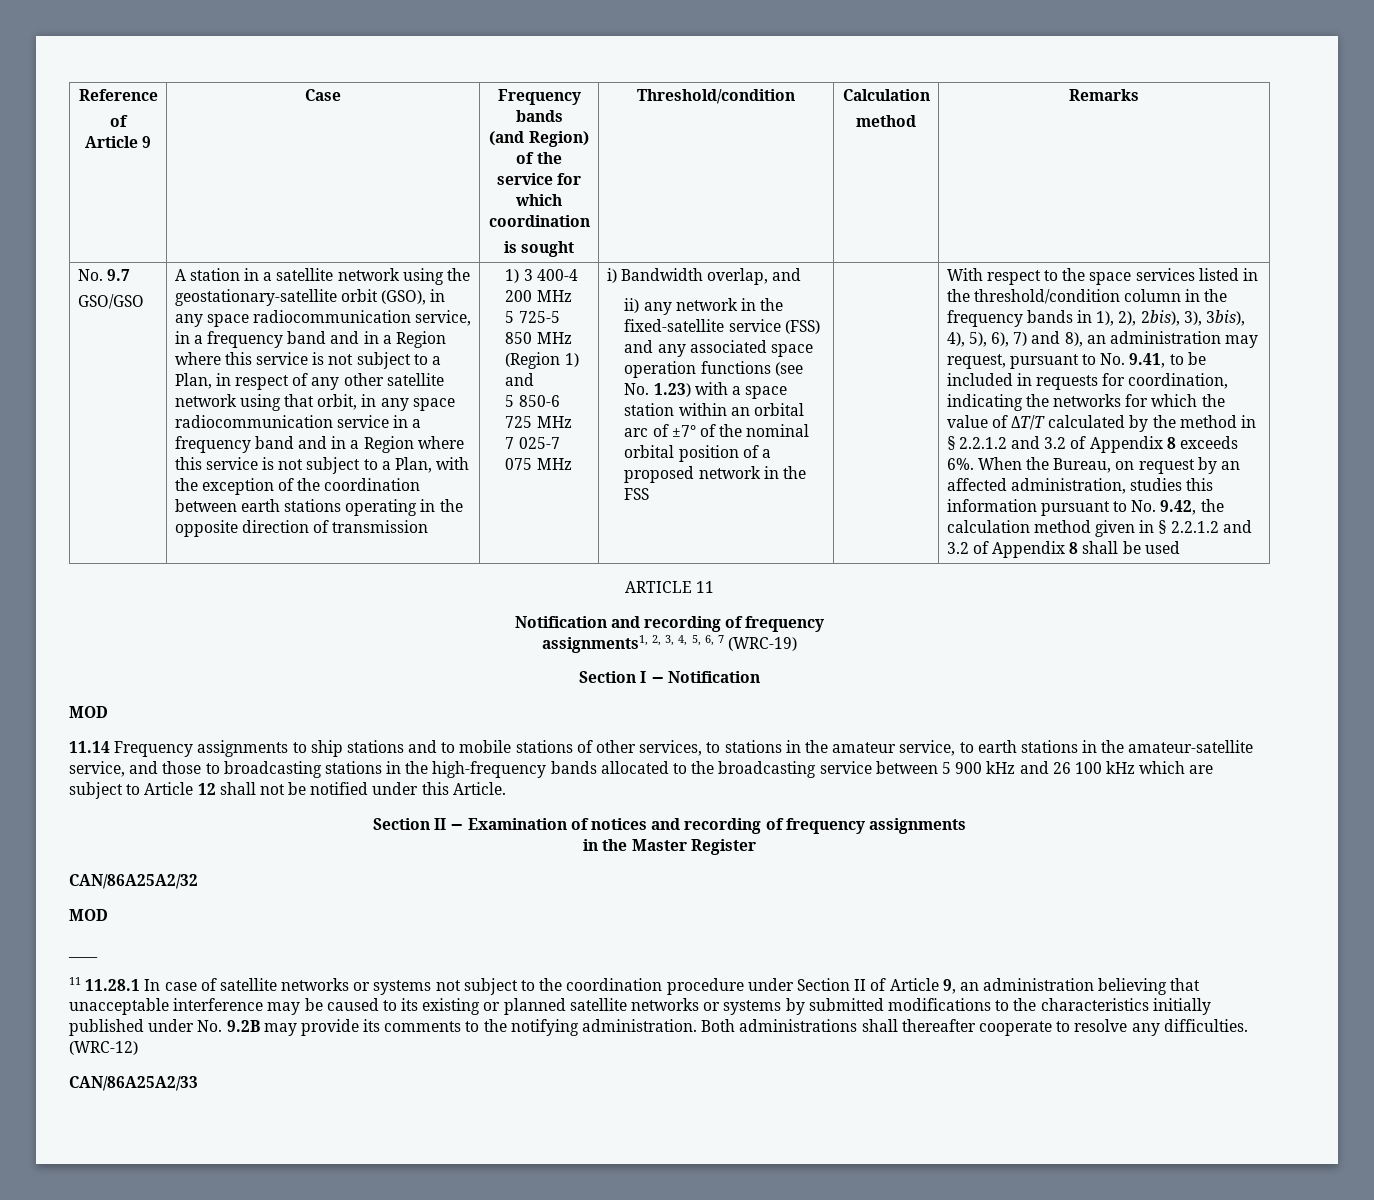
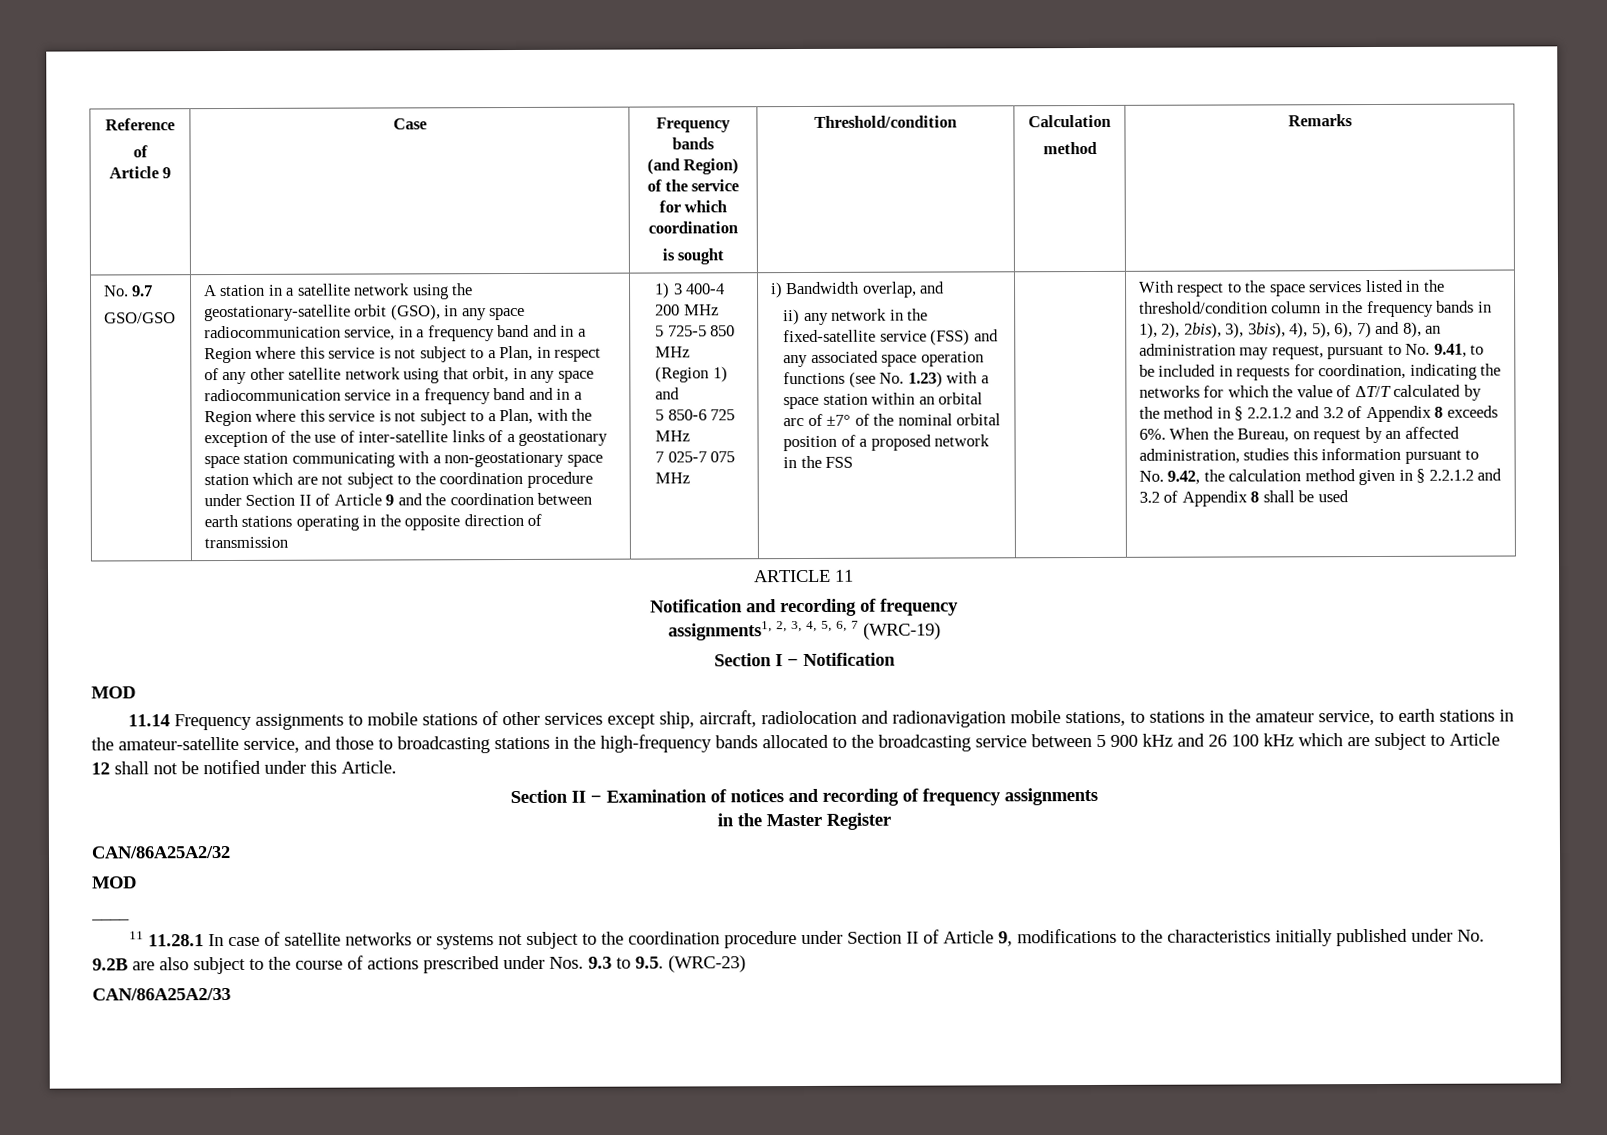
- A station in a satellite network using the geostationary-satellite orbit (GSO), in any space radiocommunication service, in a frequency band and in a Region where this service is not subject to a Plan, in respect of any other satellite network using that orbit, in any space radiocommunication service in a frequency band and in a Region where this service is not subject to a Plan, with the exception of the coordination between earth stations operating in the opposite direction of transmission
+ A station in a satellite network using the geostationary-satellite orbit (GSO), in any space radiocommunication service, in a frequency band and in a Region where this service is not subject to a Plan, in respect of any other satellite network using that orbit, in any space radiocommunication service in a frequency band and in a Region where this service is not subject to a Plan, with the exception of the use of inter-satellite links of a geostationary space station communicating with a non-geostationary space station which are not subject to the coordination procedure under Section II of Article 9 and the coordination between earth stations operating in the opposite direction of transmission
- 11.14 Frequency assignments to ship stations and to mobile stations of other services, to stations in the amateur service, to earth stations in the amateur-satellite service, and those to broadcasting stations in the high-frequency bands allocated to the broadcasting service between 5 900 kHz and 26 100 kHz which are subject to Article 12 shall not be notified under this Article.
+ 11.14 Frequency assignments to mobile stations of other services except ship, aircraft, radiolocation and radionavigation mobile stations, to stations in the amateur service, to earth stations in the amateur-satellite service, and those to broadcasting stations in the high-frequency bands allocated to the broadcasting service between 5 900 kHz and 26 100 kHz which are subject to Article 12 shall not be notified under this Article.
- 11 11.28.1 In case of satellite networks or systems not subject to the coordination procedure under Section II of Article 9, an administration believing that unacceptable interference may be caused to its existing or planned satellite networks or systems by submitted modifications to the characteristics initially published under No. 9.2B may provide its comments to the notifying administration. Both administrations shall thereafter cooperate to resolve any difficulties. (WRC-12)
+ 11 11.28.1 In case of satellite networks or systems not subject to the coordination procedure under Section II of Article 9, modifications to the characteristics initially published under No. 9.2B are also subject to the course of actions prescribed under Nos. 9.3 to 9.5. (WRC-23)

